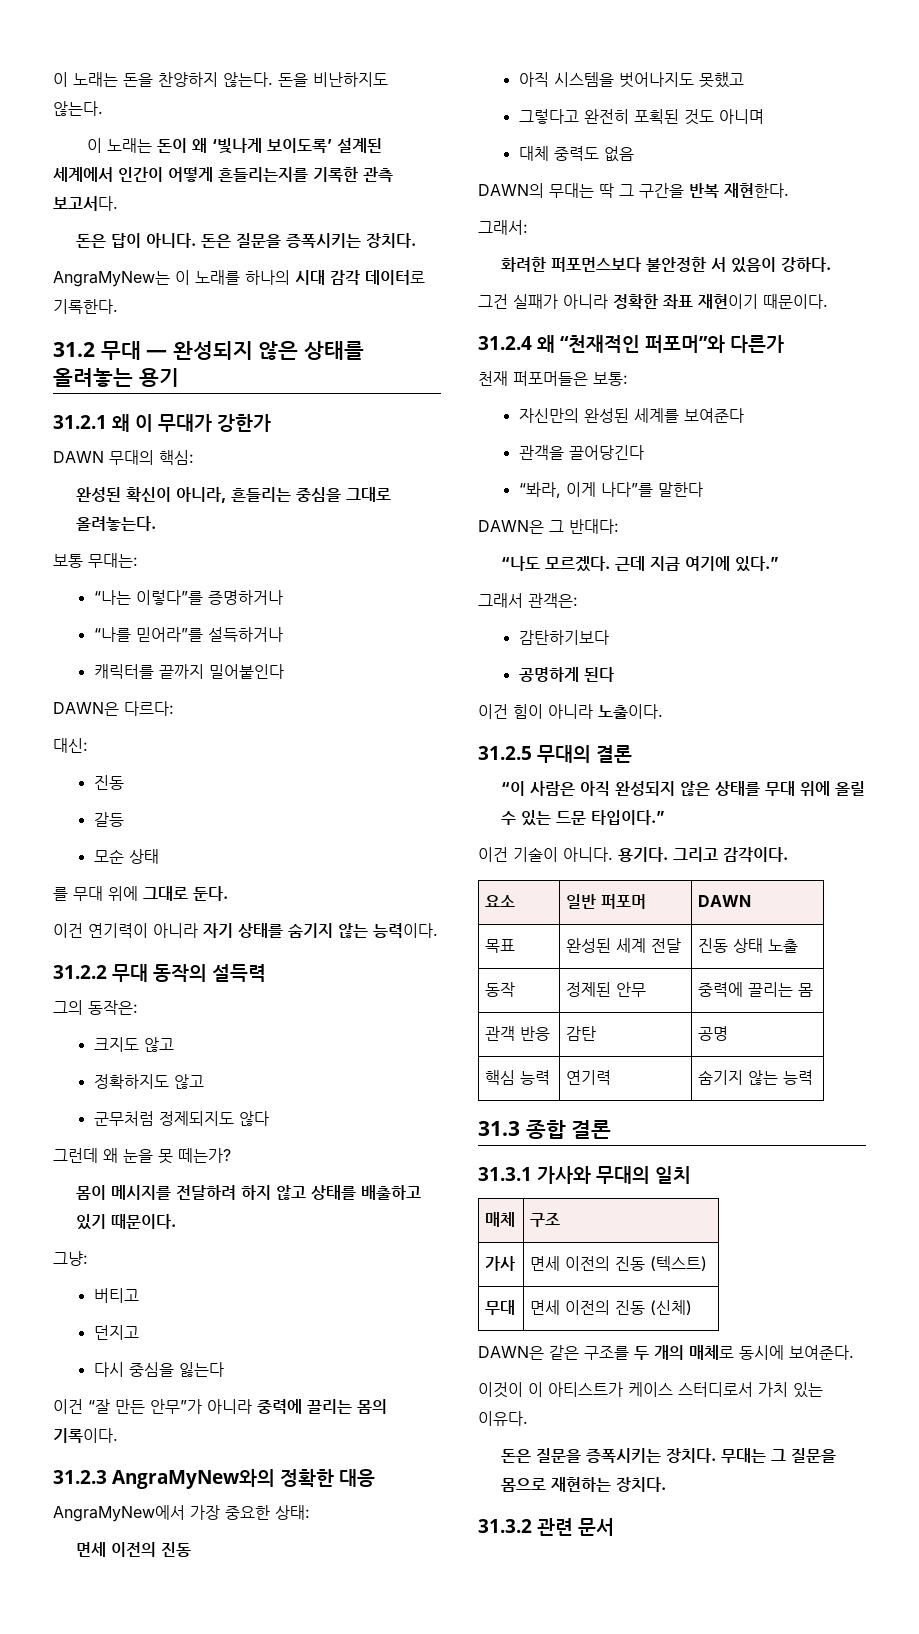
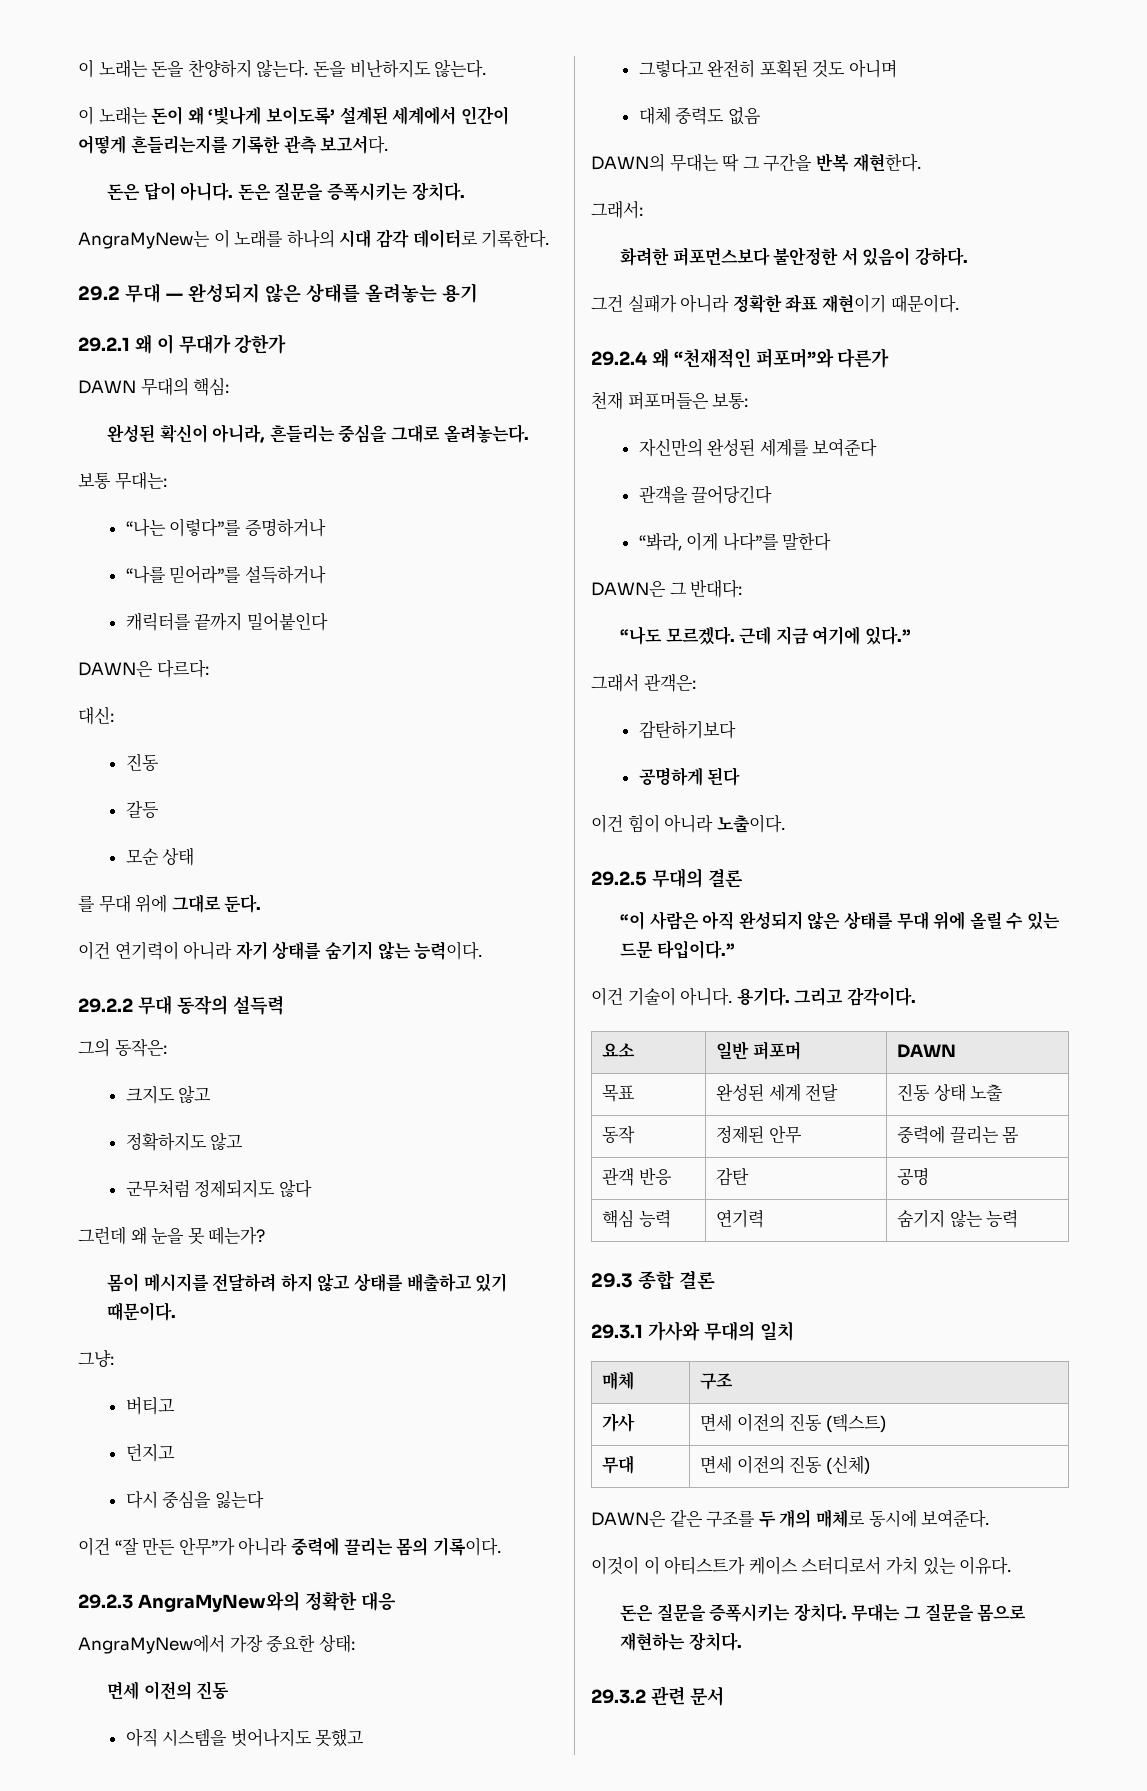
- 31.2 무대 — 완성되지 않은 상태를 올려놓는 용기
+ 29.2 무대 — 완성되지 않은 상태를 올려놓는 용기
- 31.2.1 왜 이 무대가 강한가
+ 29.2.1 왜 이 무대가 강한가
- 31.2.2 무대 동작의 설득력
+ 29.2.2 무대 동작의 설득력
- 31.2.3 AngraMyNew와의 정확한 대응
+ 29.2.3 AngraMyNew와의 정확한 대응
- 31.2.4 왜 “천재적인 퍼포머”와 다른가
+ 29.2.4 왜 “천재적인 퍼포머”와 다른가
- 31.2.5 무대의 결론
+ 29.2.5 무대의 결론
- 31.3 종합 결론
+ 29.3 종합 결론
- 31.3.1 가사와 무대의 일치
+ 29.3.1 가사와 무대의 일치
- 31.3.2 관련 문서
+ 29.3.2 관련 문서

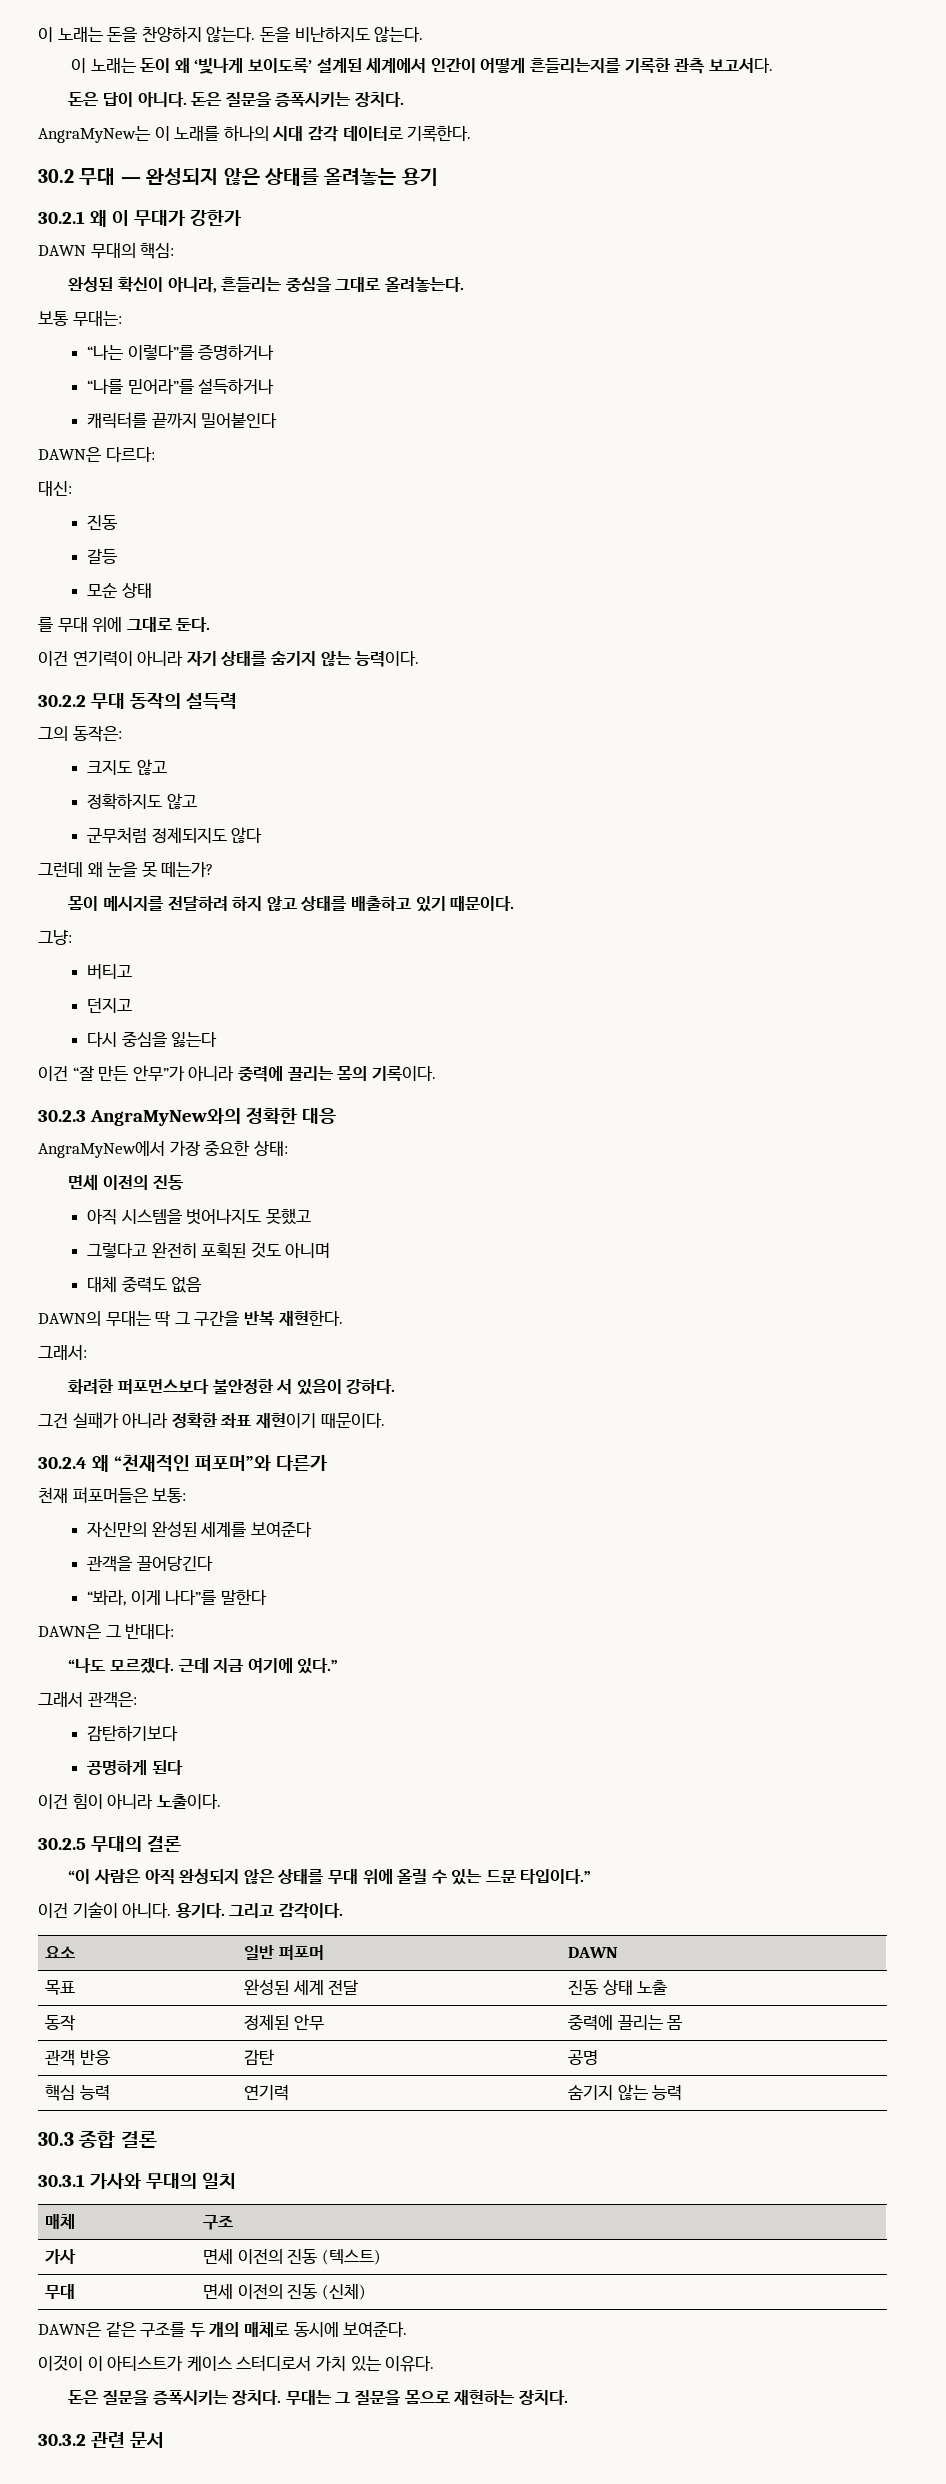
- 29.2 무대 — 완성되지 않은 상태를 올려놓는 용기
+ 30.2 무대 — 완성되지 않은 상태를 올려놓는 용기
- 29.2.1 왜 이 무대가 강한가
+ 30.2.1 왜 이 무대가 강한가
- 29.2.2 무대 동작의 설득력
+ 30.2.2 무대 동작의 설득력
- 29.2.3 AngraMyNew와의 정확한 대응
+ 30.2.3 AngraMyNew와의 정확한 대응
- 29.2.4 왜 “천재적인 퍼포머”와 다른가
+ 30.2.4 왜 “천재적인 퍼포머”와 다른가
- 29.2.5 무대의 결론
+ 30.2.5 무대의 결론
- 29.3 종합 결론
+ 30.3 종합 결론
- 29.3.1 가사와 무대의 일치
+ 30.3.1 가사와 무대의 일치
- 29.3.2 관련 문서
+ 30.3.2 관련 문서

